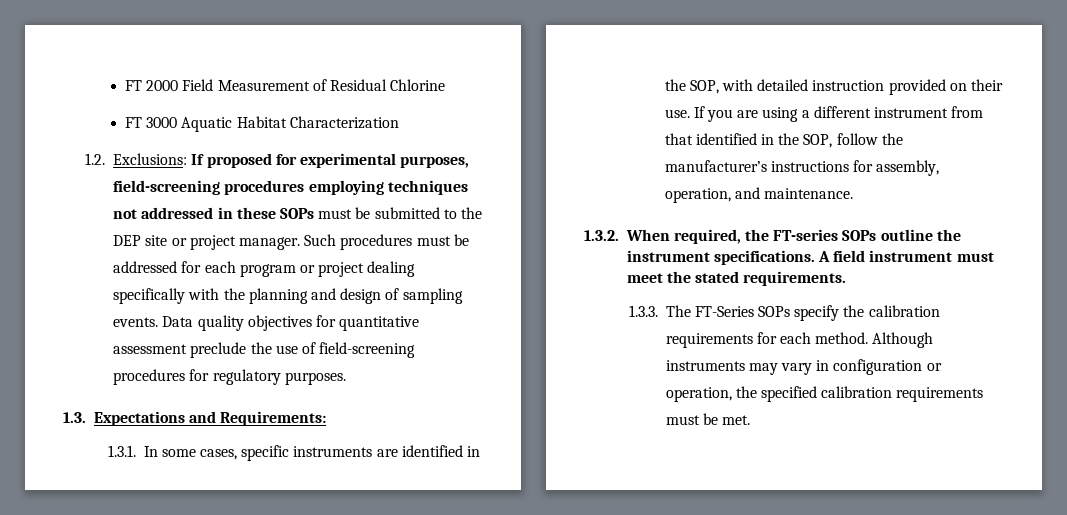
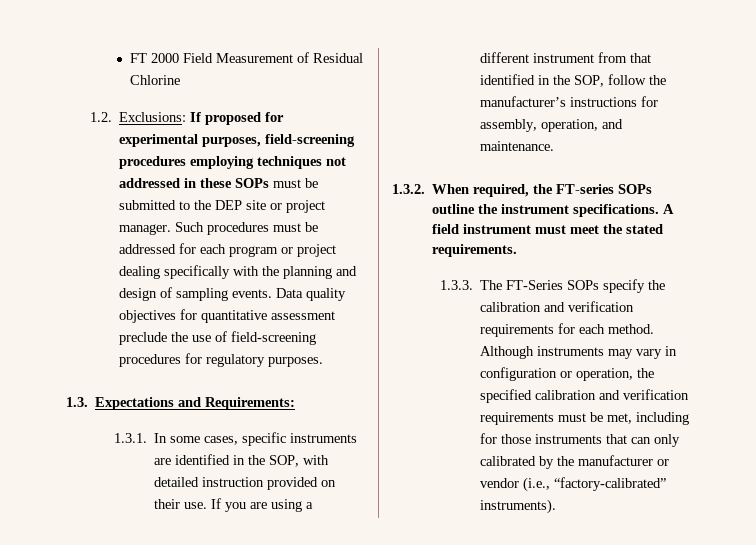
- FT 3000 Aquatic Habitat Characterization
- 1.3.3. The FT-Series SOPs specify the calibration requirements for each method.
+ 1.3.3. The FT-Series SOPs specify the calibration and verification requirements for each method.
- Although instruments may vary in configuration or operation, the specified calibration requirements must be met.
+ Although instruments may vary in configuration or operation, the specified calibration and verification requirements must be met, including for those instruments that can only calibrated by the manufacturer or vendor (i.e., “factory-calibrated” instruments).

